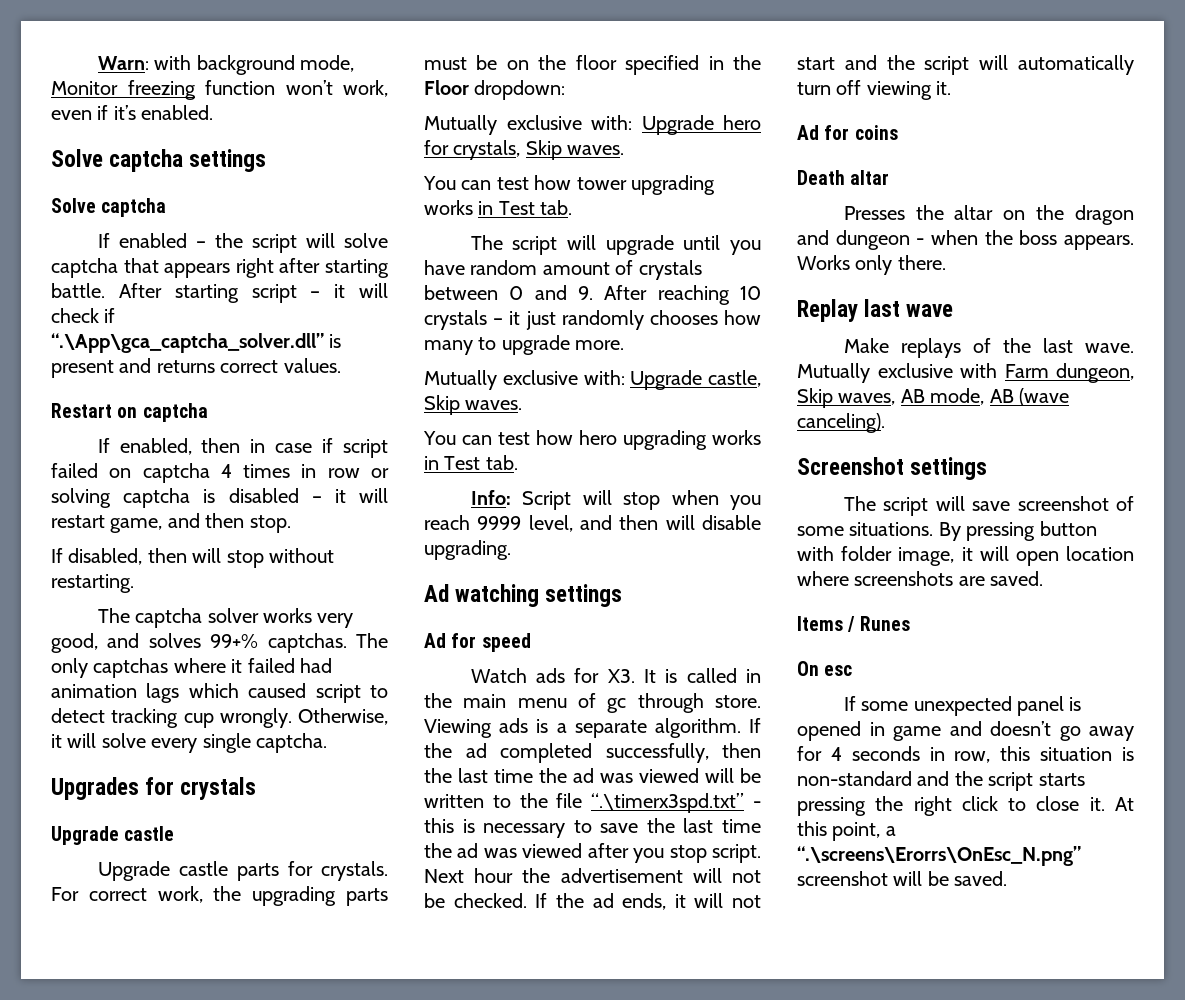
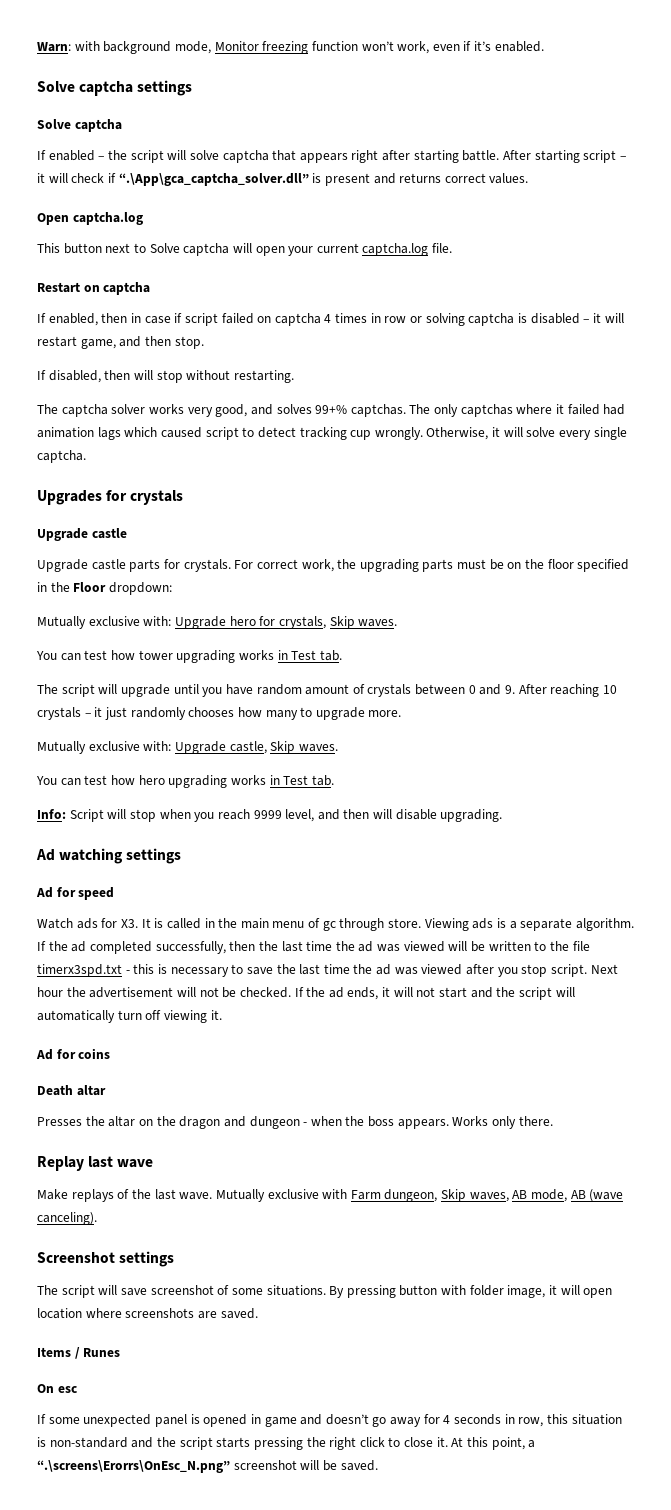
+ Open captcha.log
+ This button next to Solve captcha will open your current captcha.log file.
- If the ad completed successfully, then the last time the ad was viewed will be written to the file “.\timerx3spd.txt” - this is necessary to save the last time the ad was viewed after you stop script.
+ If the ad completed successfully, then the last time the ad was viewed will be written to the file timerx3spd.txt - this is necessary to save the last time the ad was viewed after you stop script.

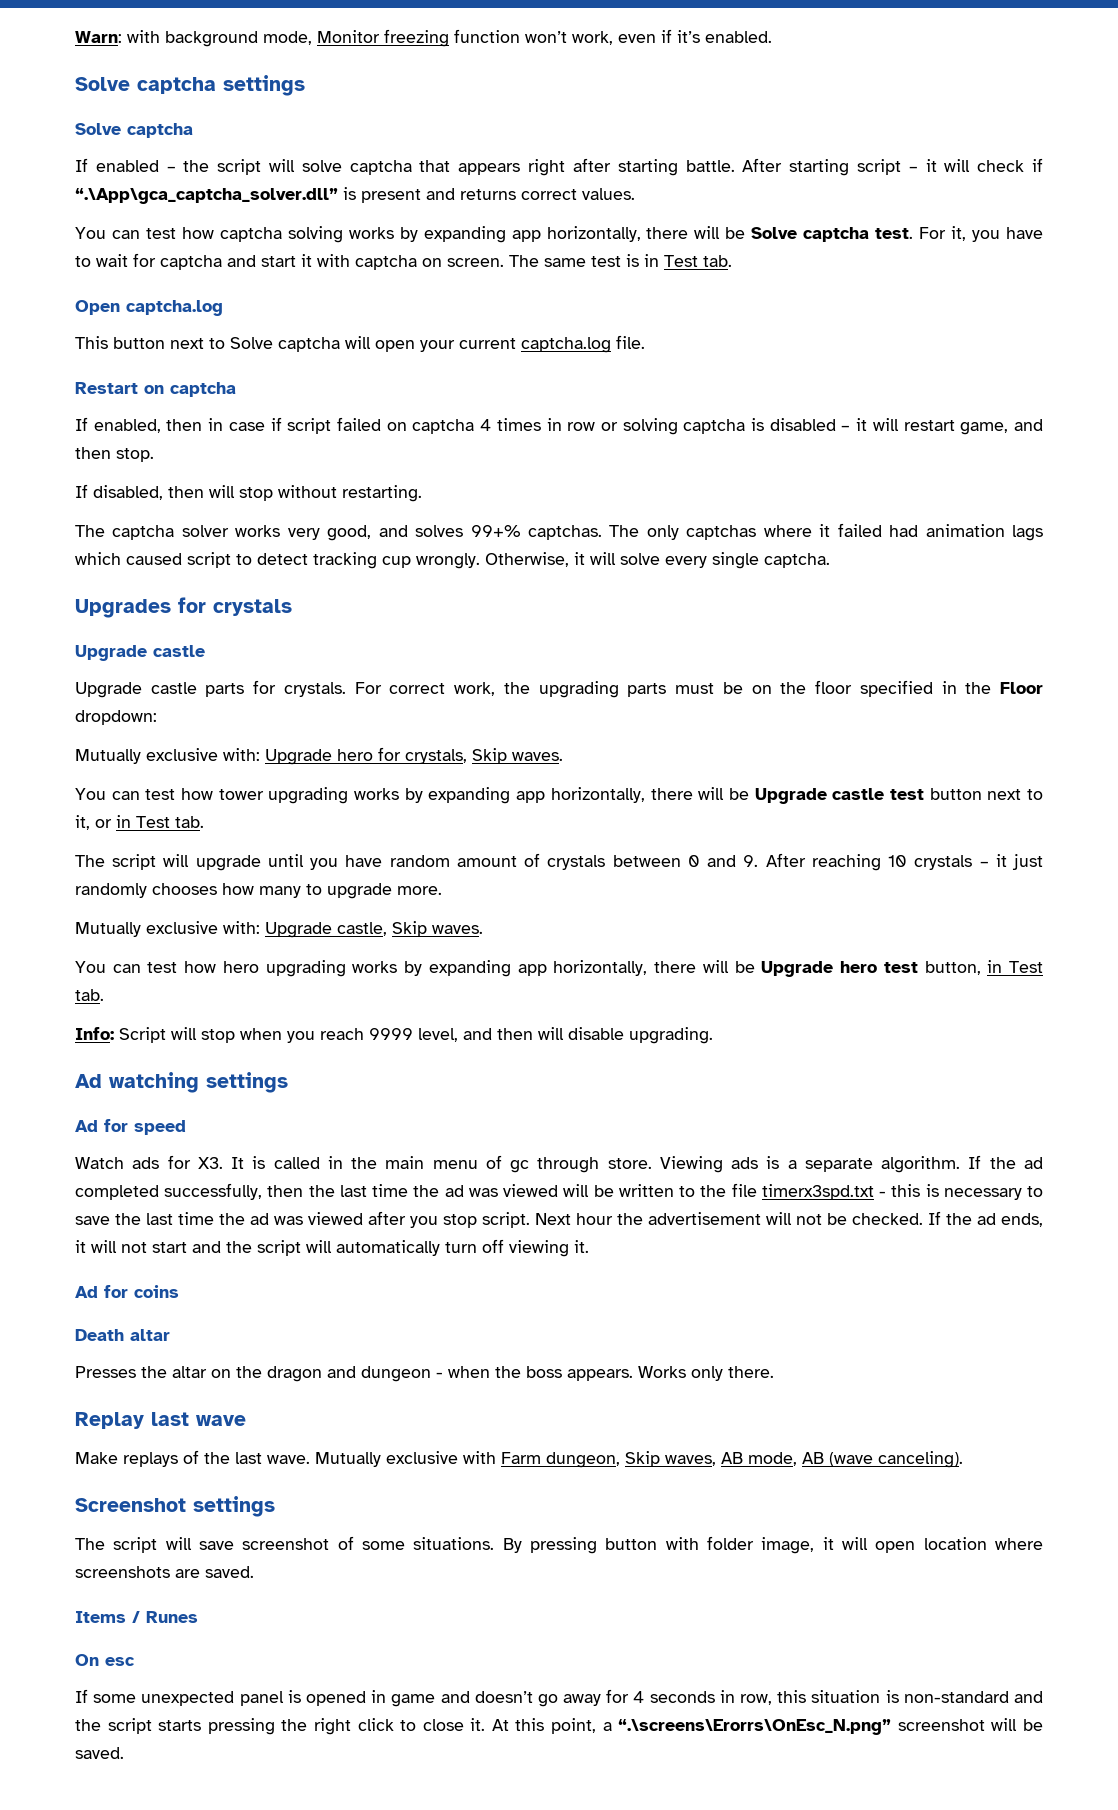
+ You can test how captcha solving works by expanding app horizontally, there will be Solve captcha test. For it, you have to wait for captcha and start it with captcha on screen. The same test is in Test tab.
- You can test how tower upgrading works in Test tab.
+ You can test how tower upgrading works by expanding app horizontally, there will be Upgrade castle test button next to it, or in Test tab.
- You can test how hero upgrading works in Test tab.
+ You can test how hero upgrading works by expanding app horizontally, there will be Upgrade hero test button, in Test tab.

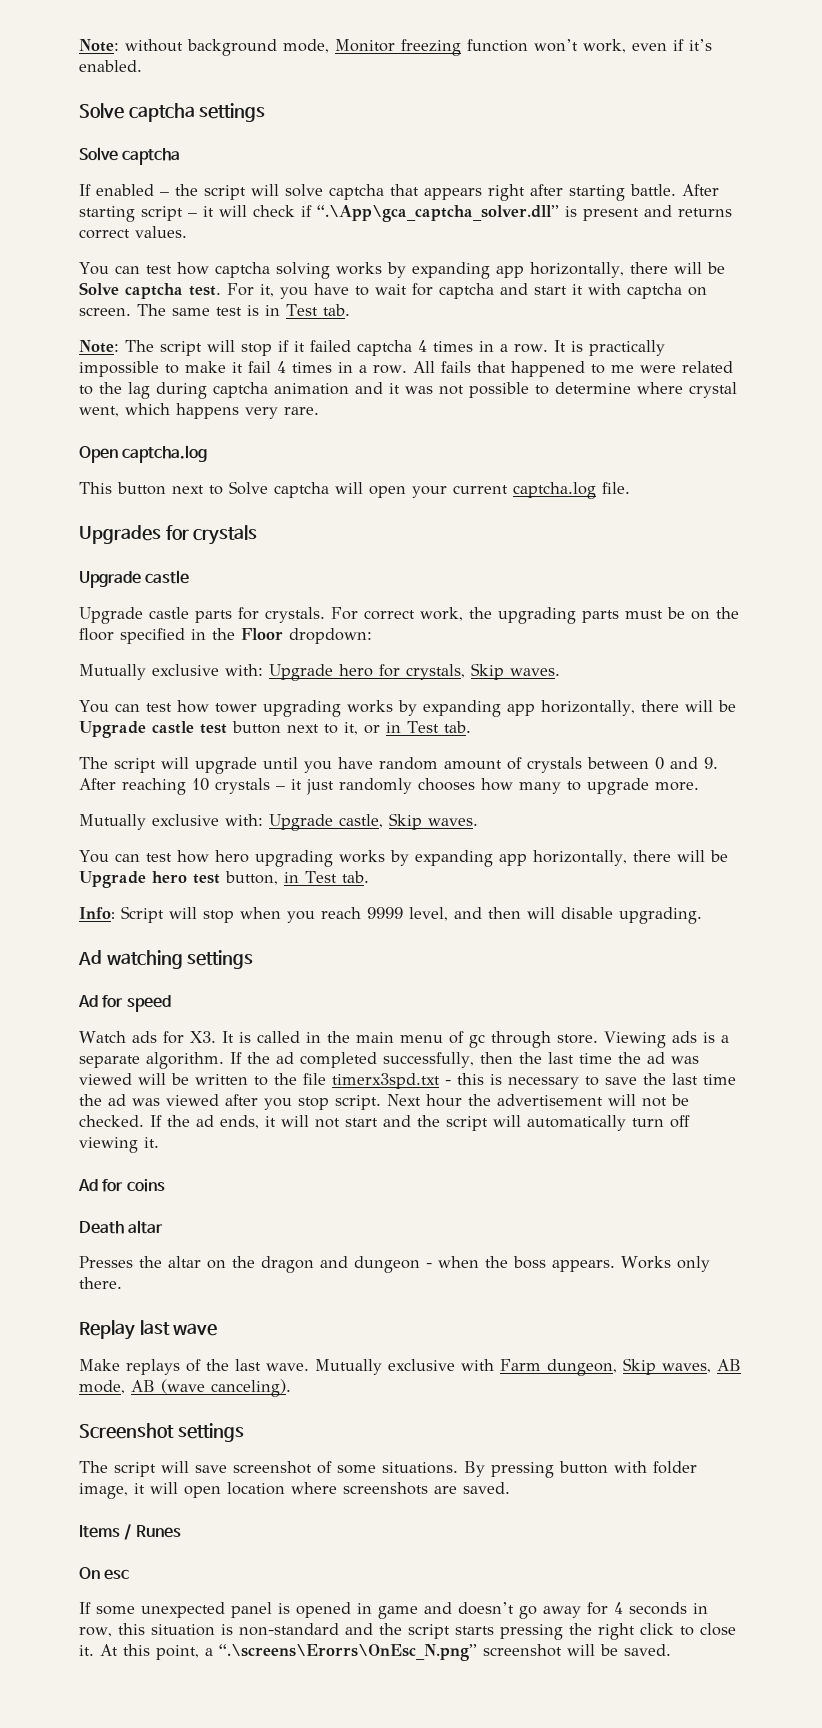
- Warn: with background mode, Monitor freezing function won’t work, even if it’s enabled.
+ Note: without background mode, Monitor freezing function won’t work, even if it’s enabled.
+ Note: The script will stop if it failed captcha 4 times in a row. It is practically impossible to make it fail 4 times in a row. All fails that happened to me were related to the lag during captcha animation and it was not possible to determine where crystal went, which happens very rare.
- Restart on captcha
- If enabled, then in case if script failed on captcha 4 times in row or solving captcha is disabled – it will restart game, and then stop.
- If disabled, then will stop without restarting.
- The captcha solver works very good, and solves 99+% captchas. The only captchas where it failed had animation lags which caused script to detect tracking cup wrongly. Otherwise, it will solve every single captcha.

